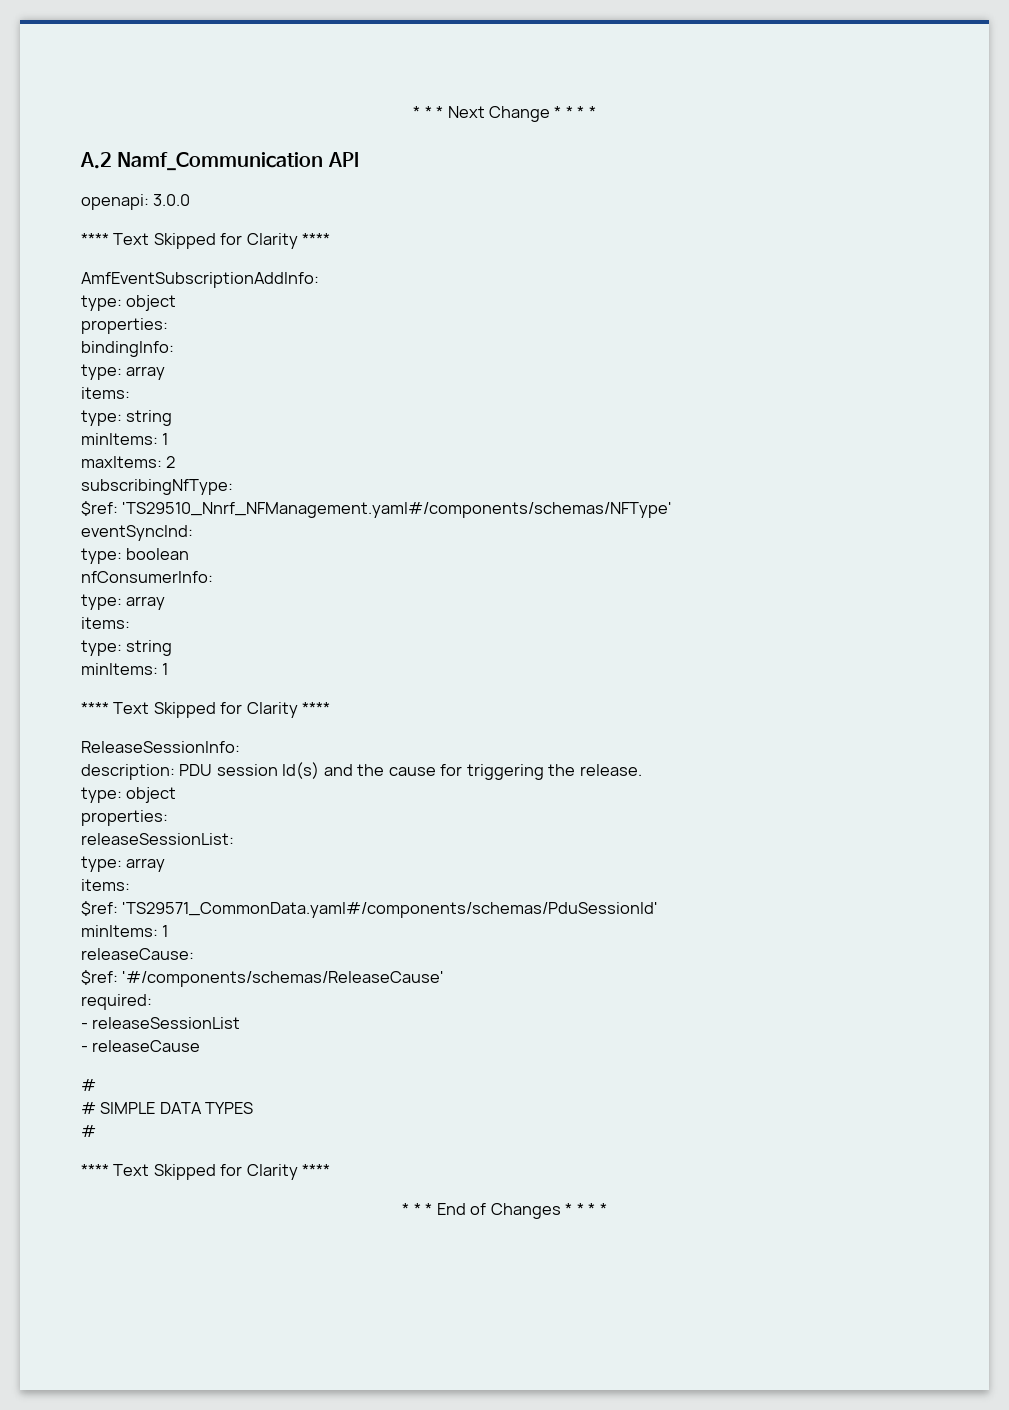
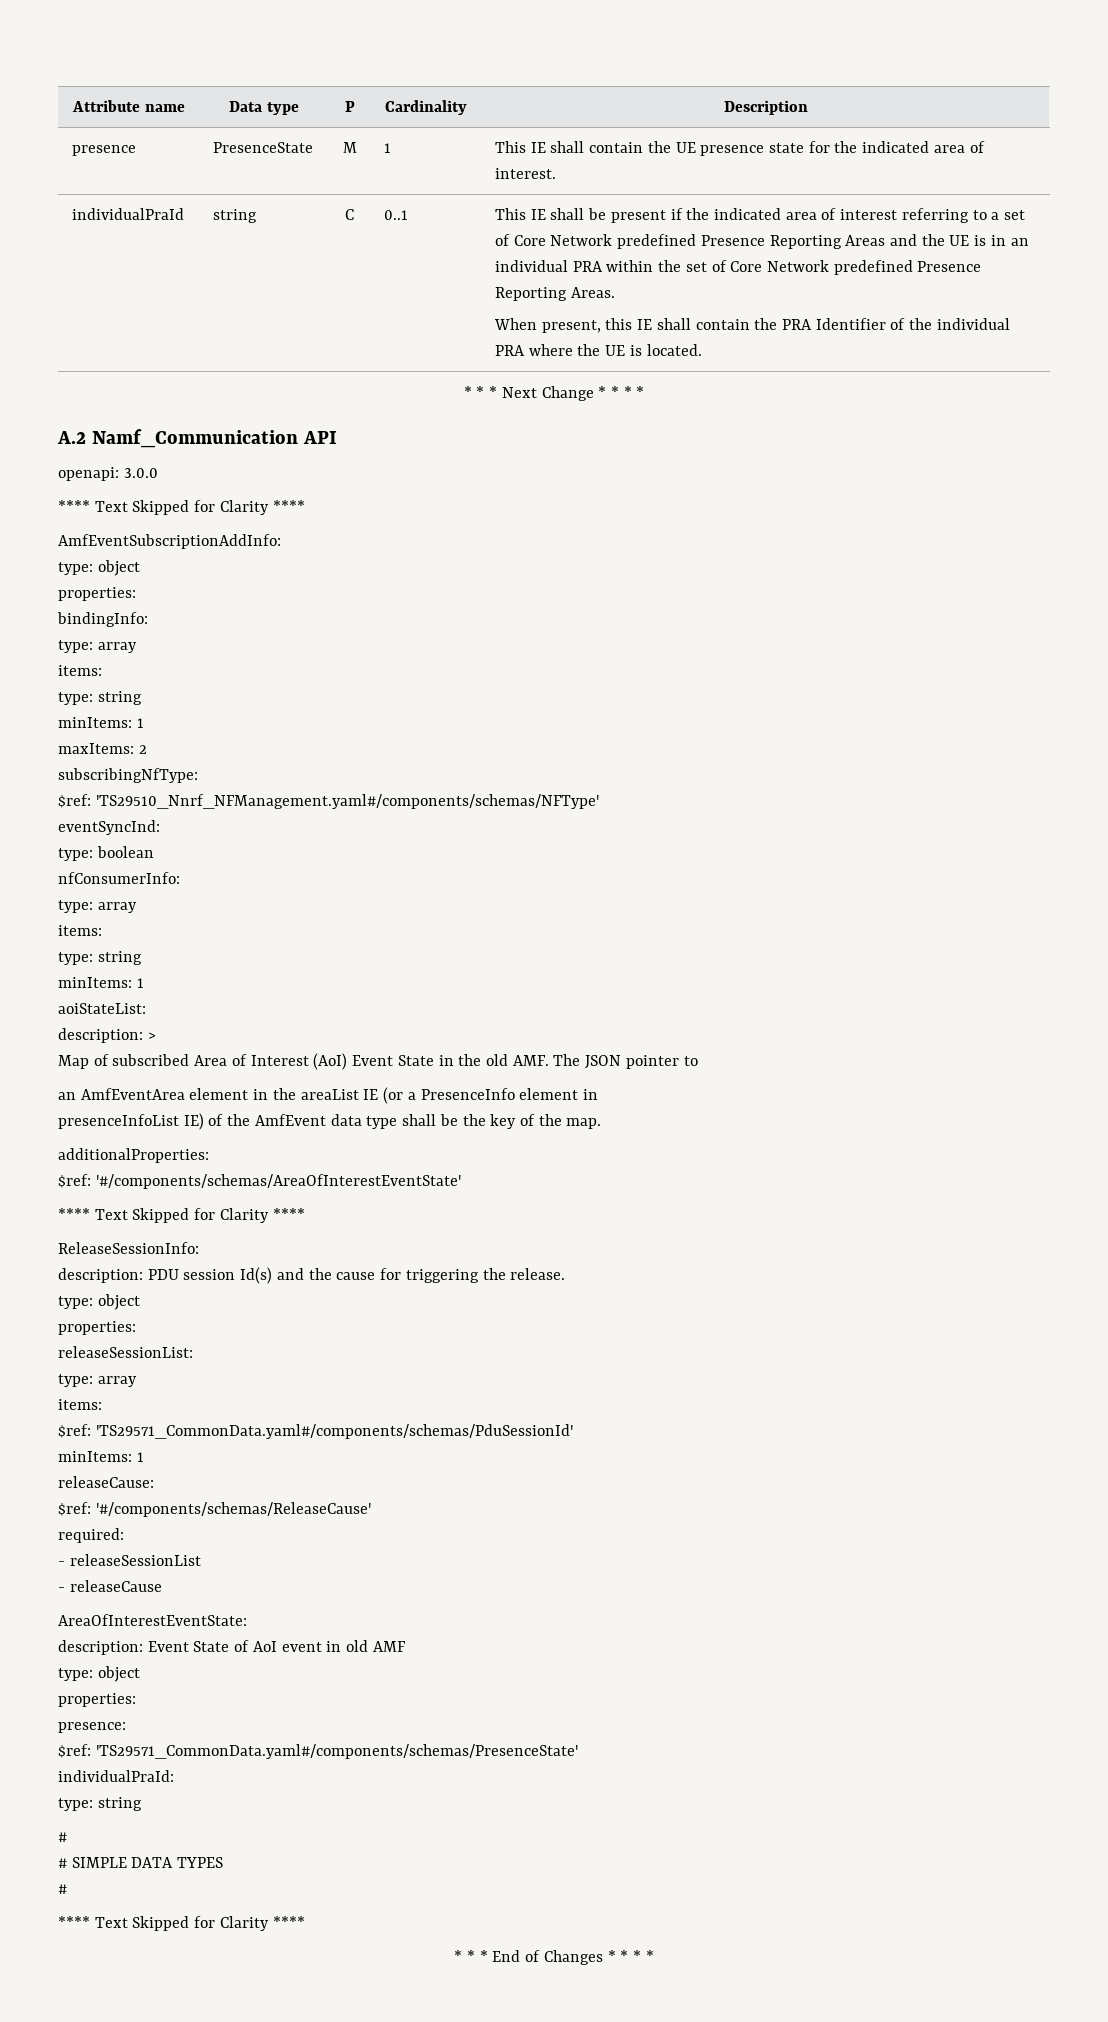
+ Attribute name | Data type | P | Cardinality | Description
+ presence | PresenceState | M | 1 | This IE shall contain the UE presence state for the indicated area of interest.
+ individualPraId | string | C | 0..1 | This IE shall be present if the indicated area of interest referring to a set of Core Network predefined Presence Reporting Areas and the UE is in an individual PRA within the set of Core Network predefined Presence Reporting Areas.
+ When present, this IE shall contain the PRA Identifier of the individual PRA where the UE is located.
+ aoiStateList:
+ description: >
+ Map of subscribed Area of Interest (AoI) Event State in the old AMF. The JSON pointer to
+ an AmfEventArea element in the areaList IE (or a PresenceInfo element in
+ presenceInfoList IE) of the AmfEvent data type shall be the key of the map.
+ additionalProperties:
+ $ref: '#/components/schemas/AreaOfInterestEventState'
+ AreaOfInterestEventState:
+ description: Event State of AoI event in old AMF
+ type: object
+ properties:
+ presence:
+ $ref: 'TS29571_CommonData.yaml#/components/schemas/PresenceState'
+ individualPraId:
+ type: string

